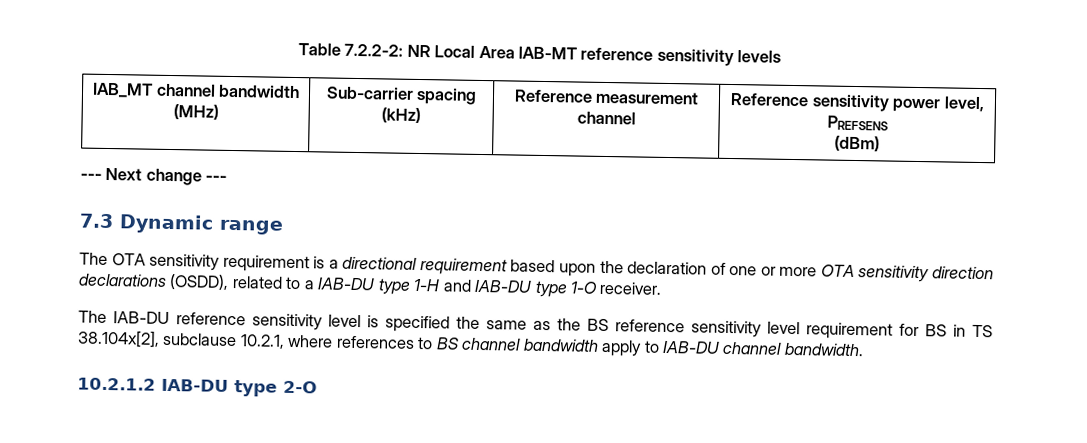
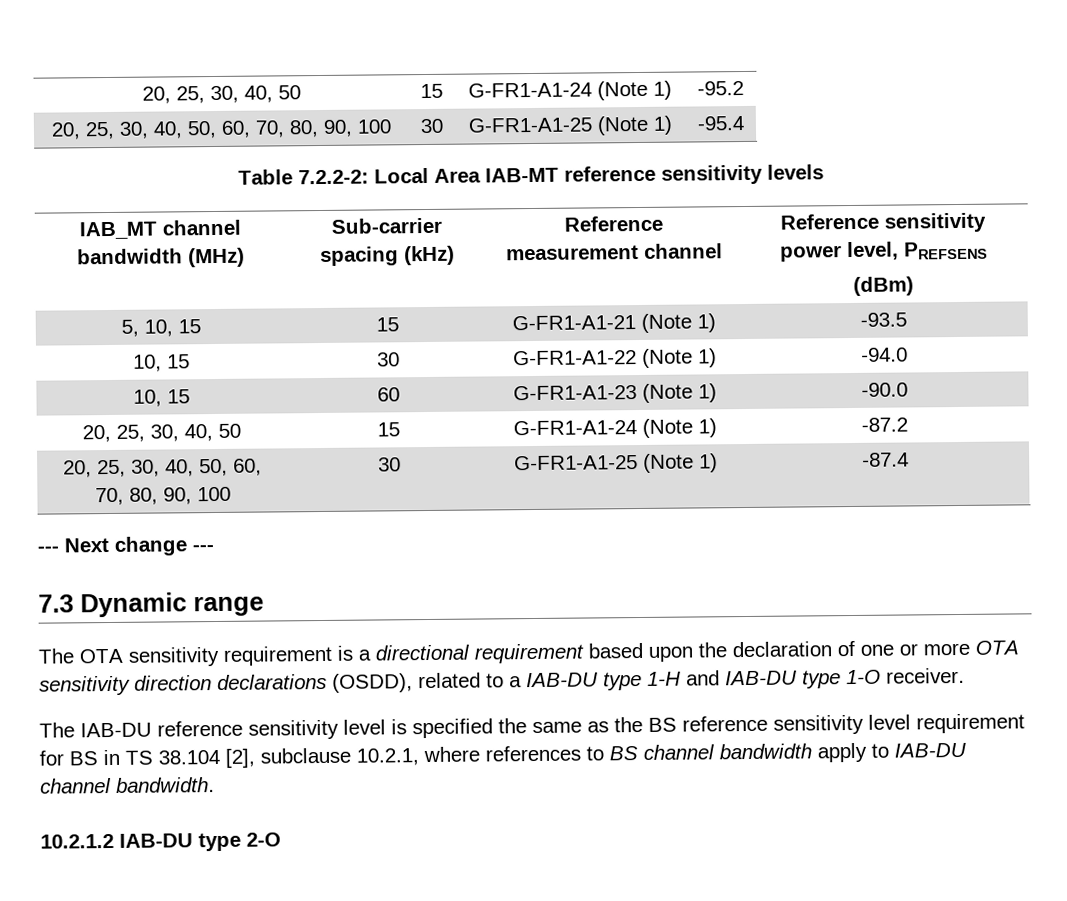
+ 20, 25, 30, 40, 50 | 15 | G-FR1-A1-24 (Note 1) | -95.2
+ 20, 25, 30, 40, 50, 60, 70, 80, 90, 100 | 30 | G-FR1-A1-25 (Note 1) | -95.4
- Table 7.2.2-2: NR Local Area IAB-MT reference sensitivity levels
+ Table 7.2.2-2: Local Area IAB-MT reference sensitivity levels
+ 5, 10, 15 | 15 | G-FR1-A1-21 (Note 1) | -93.5
+ 10, 15 | 30 | G-FR1-A1-22 (Note 1) | -94.0
+ 10, 15 | 60 | G-FR1-A1-23 (Note 1) | -90.0
+ 20, 25, 30, 40, 50 | 15 | G-FR1-A1-24 (Note 1) | -87.2
+ 20, 25, 30, 40, 50, 60, 70, 80, 90, 100 | 30 | G-FR1-A1-25 (Note 1) | -87.4
- The IAB-DU reference sensitivity level is specified the same as the BS reference sensitivity level requirement for BS in TS 38.104x[2], subclause 10.2.1, where references to BS channel bandwidth apply to IAB-DU channel bandwidth.
+ The IAB-DU reference sensitivity level is specified the same as the BS reference sensitivity level requirement for BS in TS 38.104 [2], subclause 10.2.1, where references to BS channel bandwidth apply to IAB-DU channel bandwidth.

